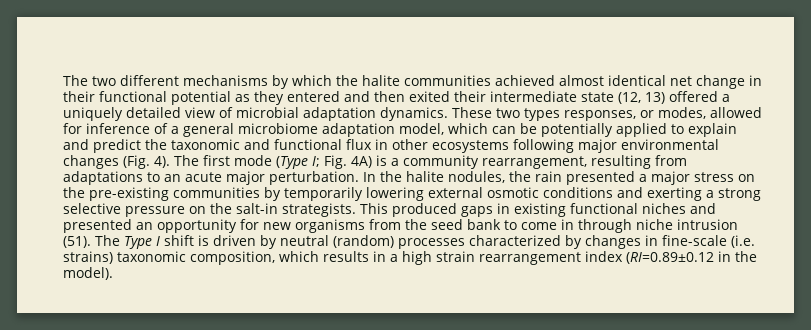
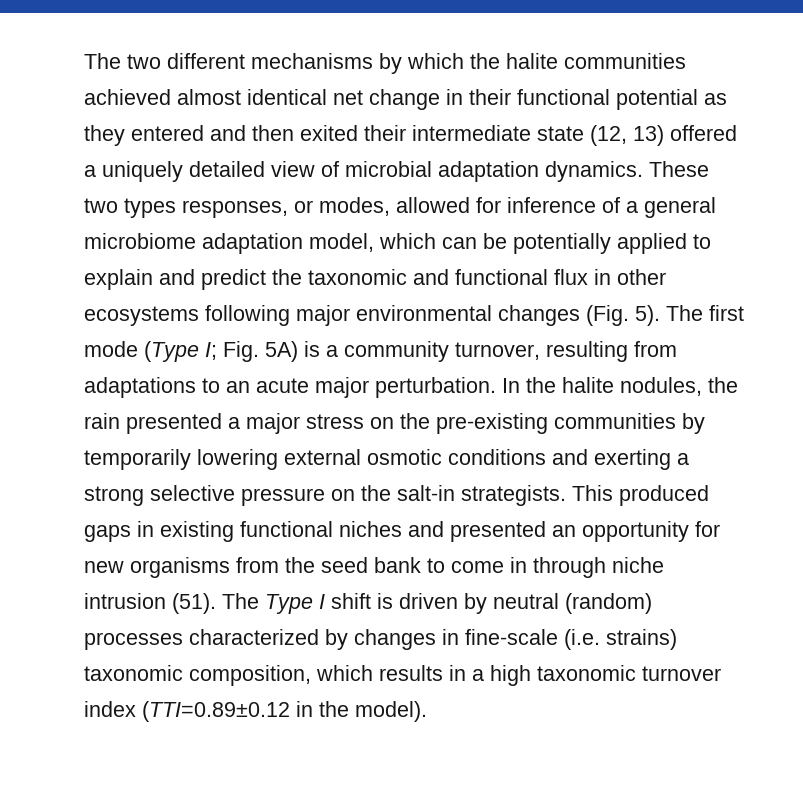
- These two types responses, or modes, allowed for inference of a general microbiome adaptation model, which can be potentially applied to explain and predict the taxonomic and functional flux in other ecosystems following major environmental changes (Fig. 4).
+ These two types responses, or modes, allowed for inference of a general microbiome adaptation model, which can be potentially applied to explain and predict the taxonomic and functional flux in other ecosystems following major environmental changes (Fig. 5).
- The first mode (Type I; Fig. 4A) is a community rearrangement, resulting from adaptations to an acute major perturbation.
+ The first mode (Type I; Fig. 5A) is a community turnover, resulting from adaptations to an acute major perturbation.
- The Type I shift is driven by neutral (random) processes characterized by changes in fine-scale (i.e. strains) taxonomic composition, which results in a high strain rearrangement index (RI=0.89±0.12 in the model).
+ The Type I shift is driven by neutral (random) processes characterized by changes in fine-scale (i.e. strains) taxonomic composition, which results in a high taxonomic turnover index (TTI=0.89±0.12 in the model).

